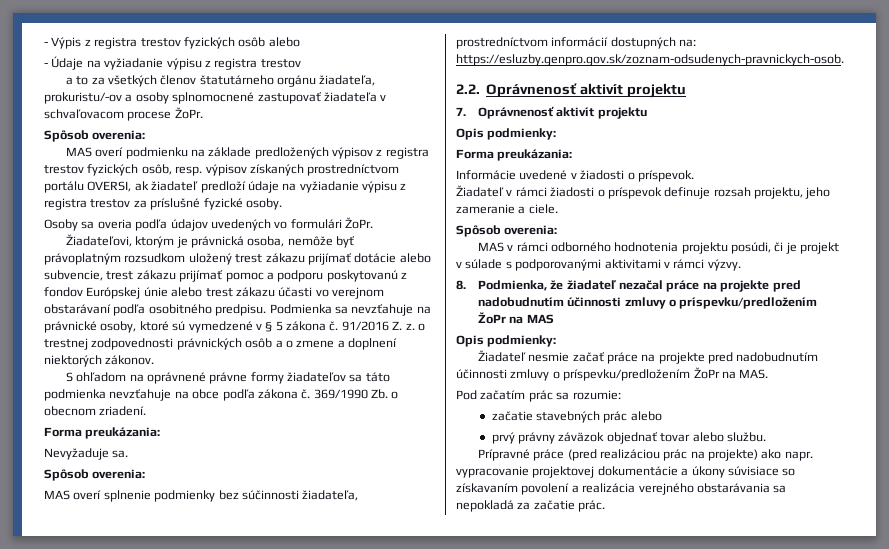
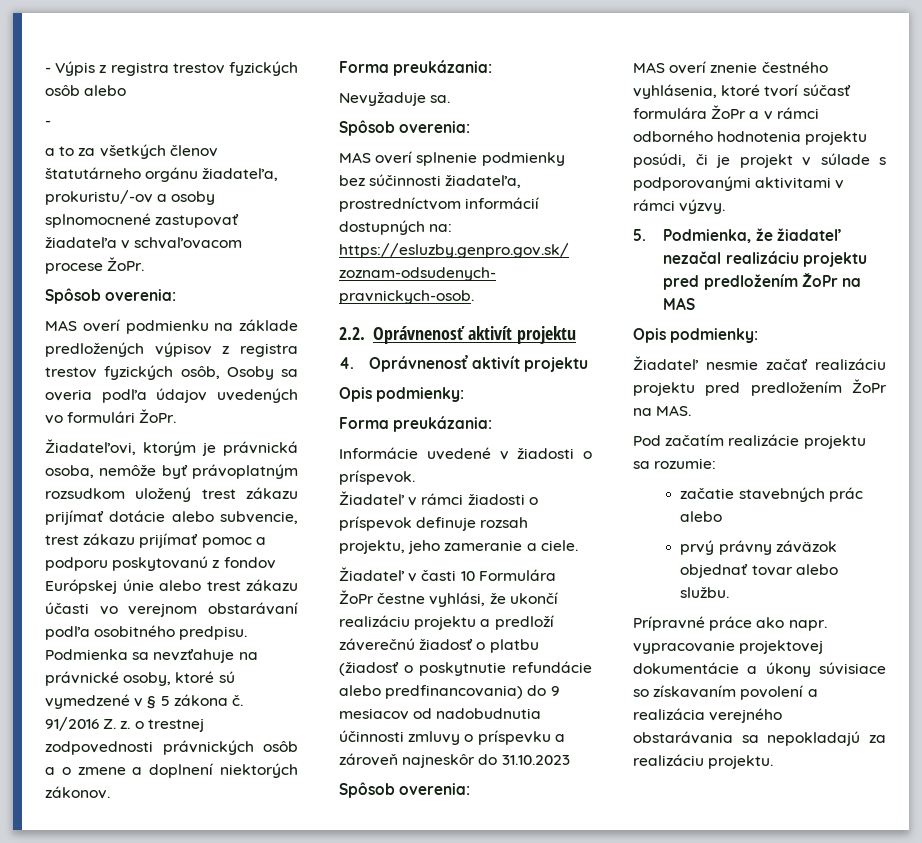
  - Výpis z registra trestov fyzických osôb alebo
- - Údaje na vyžiadanie výpisu z registra trestov
+ -
- MAS overí podmienku na základe predložených výpisov z registra trestov fyzických osôb, resp. výpisov získaných prostredníctvom portálu OVERSI, ak žiadateľ predloží údaje na vyžiadanie výpisu z registra trestov za príslušné fyzické osoby.
- Osoby sa overia podľa údajov uvedených vo formulári ŽoPr.
+ MAS overí podmienku na základe predložených výpisov z registra trestov fyzických osôb, Osoby sa overia podľa údajov uvedených vo formulári ŽoPr.
- S ohľadom na oprávnené právne formy žiadateľov sa táto podmienka nevzťahuje na obce podľa zákona č. 369/1990 Zb. o obecnom zriadení.
- 7. Oprávnenosť aktivít projektu
+ 4. Oprávnenosť aktivít projektu
  Žiadateľ v rámci žiadosti o príspevok definuje rozsah projektu, jeho zameranie a ciele.
+ Žiadateľ v časti 10 Formulára ŽoPr čestne vyhlási, že ukončí realizáciu projektu a predloží záverečnú žiadosť o platbu (žiadosť o poskytnutie refundácie alebo predfinancovania) do 9 mesiacov od nadobudnutia účinnosti zmluvy o príspevku a zároveň najneskôr do 31.10.2023
  Spôsob overenia:
- MAS v rámci odborného hodnotenia projektu posúdi, či je projekt v súlade s podporovanými aktivitami v rámci výzvy.
+ MAS overí znenie čestného vyhlásenia, ktoré tvorí súčasť formulára ŽoPr a v rámci odborného hodnotenia projektu posúdi, či je projekt v súlade s podporovanými aktivitami v rámci výzvy.
- 8. Podmienka, že žiadateľ nezačal práce na projekte pred nadobudnutím účinnosti zmluvy o príspevku/predložením ŽoPr na MAS
+ 5. Podmienka, že žiadateľ nezačal realizáciu projektu pred predložením ŽoPr na MAS
- Žiadateľ nesmie začať práce na projekte pred nadobudnutím účinnosti zmluvy o príspevku/predložením ŽoPr na MAS.
+ Žiadateľ nesmie začať realizáciu projektu pred predložením ŽoPr na MAS.
- Pod začatím prác sa rozumie:
+ Pod začatím realizácie projektu sa rozumie:
- Prípravné práce (pred realizáciou prác na projekte) ako napr. vypracovanie projektovej dokumentácie a úkony súvisiace so získavaním povolení a realizácia verejného obstarávania sa nepokladá za začatie prác.
+ Prípravné práce ako napr. vypracovanie projektovej dokumentácie a úkony súvisiace so získavaním povolení a realizácia verejného obstarávania sa nepokladajú za realizáciu projektu.

